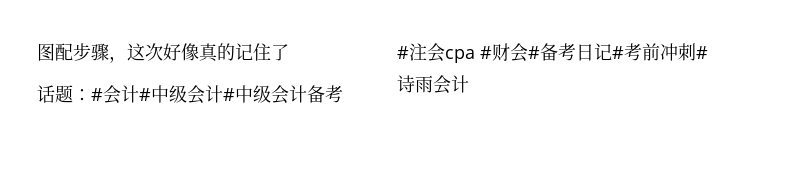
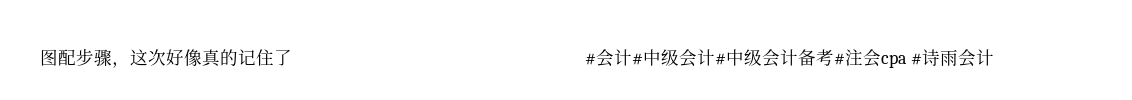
- 话题：#会计#中级会计#中级会计备考#注会cpa #财会#备考日记#考前冲刺#诗雨会计
+ #会计#中级会计#中级会计备考#注会cpa #诗雨会计

